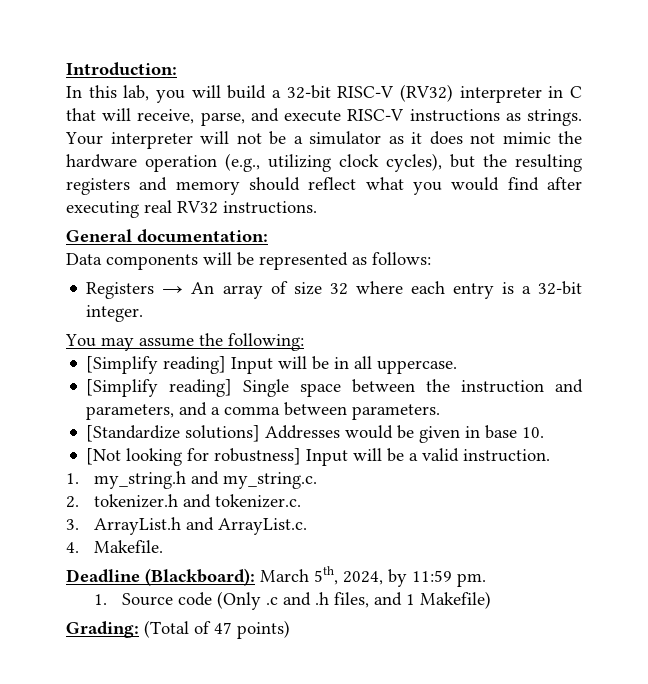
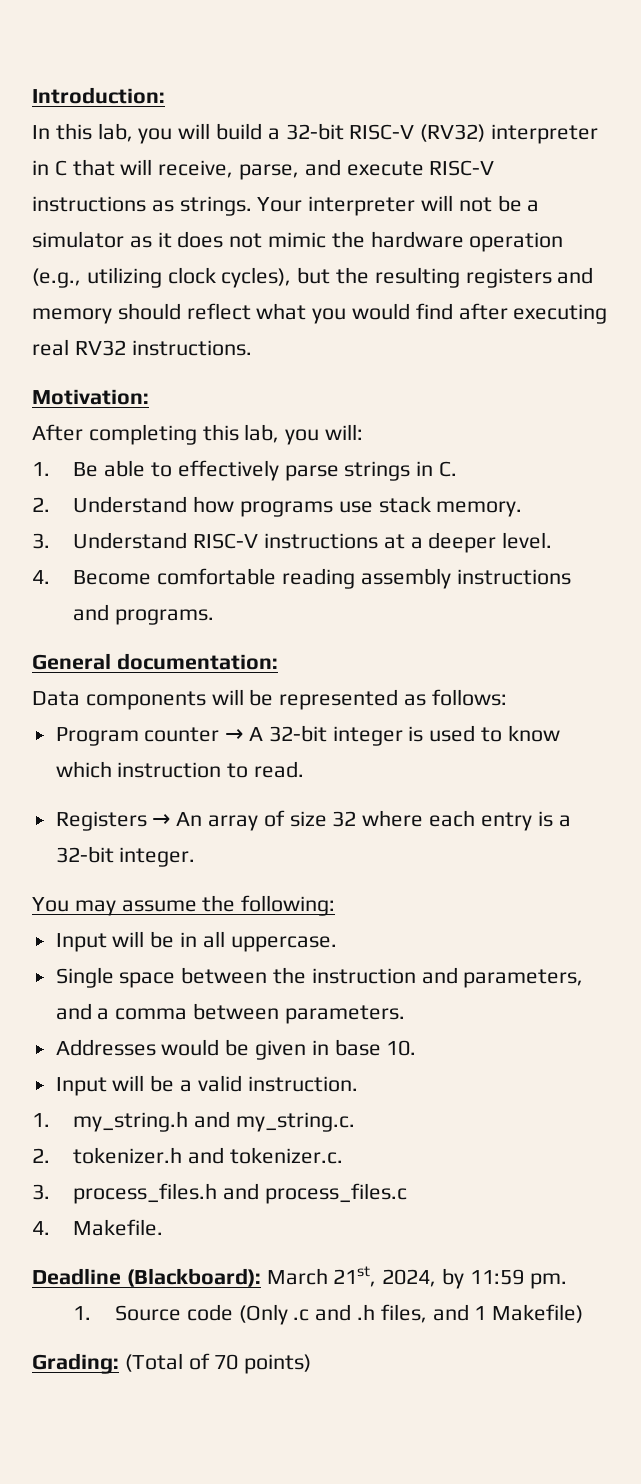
+ Motivation:
+ After completing this lab, you will:
+ 1. Be able to effectively parse strings in C.
+ 2. Understand how programs use stack memory.
+ 3. Understand RISC-V instructions at a deeper level.
+ 4. Become comfortable reading assembly instructions and programs.
+ Program counter → A 32-bit integer is used to know which instruction to read.
- [Simplify reading] Input will be in all uppercase.
+ Input will be in all uppercase.
- [Simplify reading] Single space between the instruction and parameters, and a comma between parameters.
+ Single space between the instruction and parameters, and a comma between parameters.
- [Standardize solutions] Addresses would be given in base 10.
+ Addresses would be given in base 10.
- [Not looking for robustness] Input will be a valid instruction.
+ Input will be a valid instruction.
- 3. ArrayList.h and ArrayList.c.
+ 3. process_files.h and process_files.c
- Deadline (Blackboard): March 5th, 2024, by 11:59 pm.
+ Deadline (Blackboard): March 21st, 2024, by 11:59 pm.
- Grading: (Total of 47 points)
+ Grading: (Total of 70 points)

